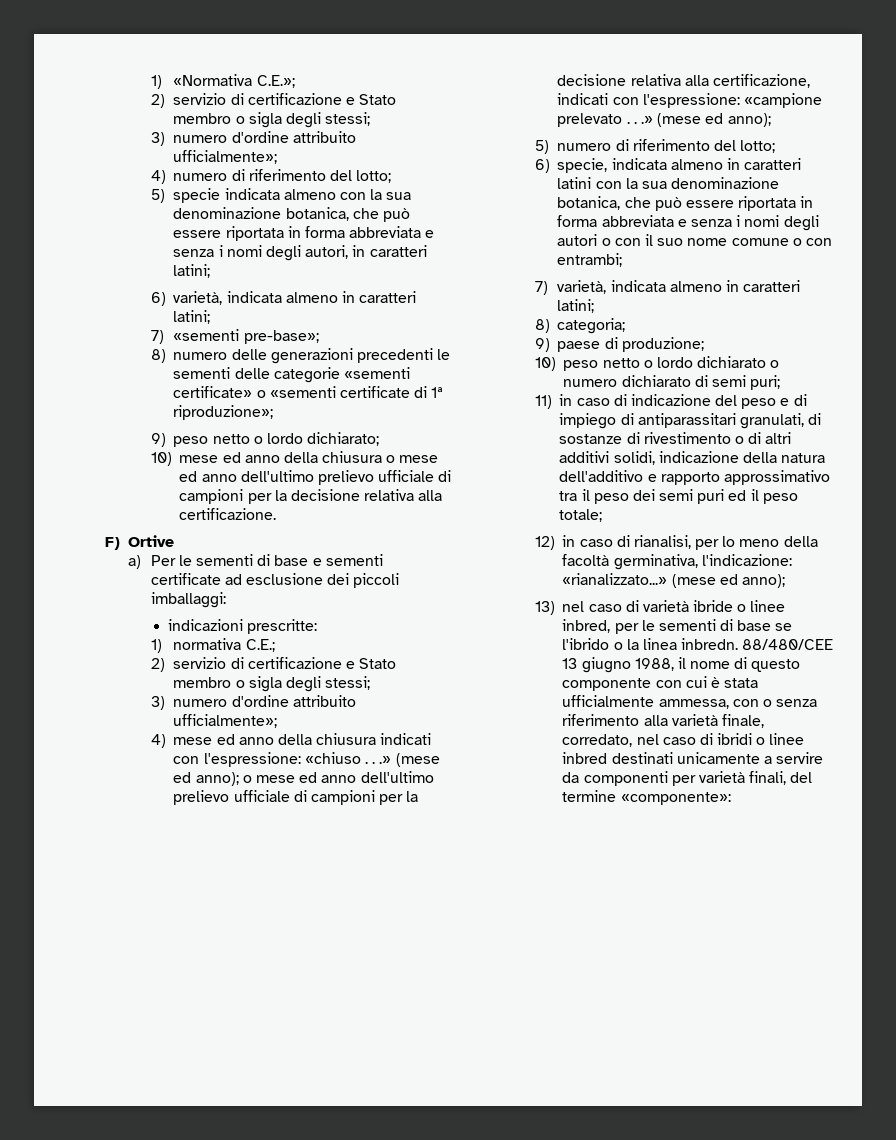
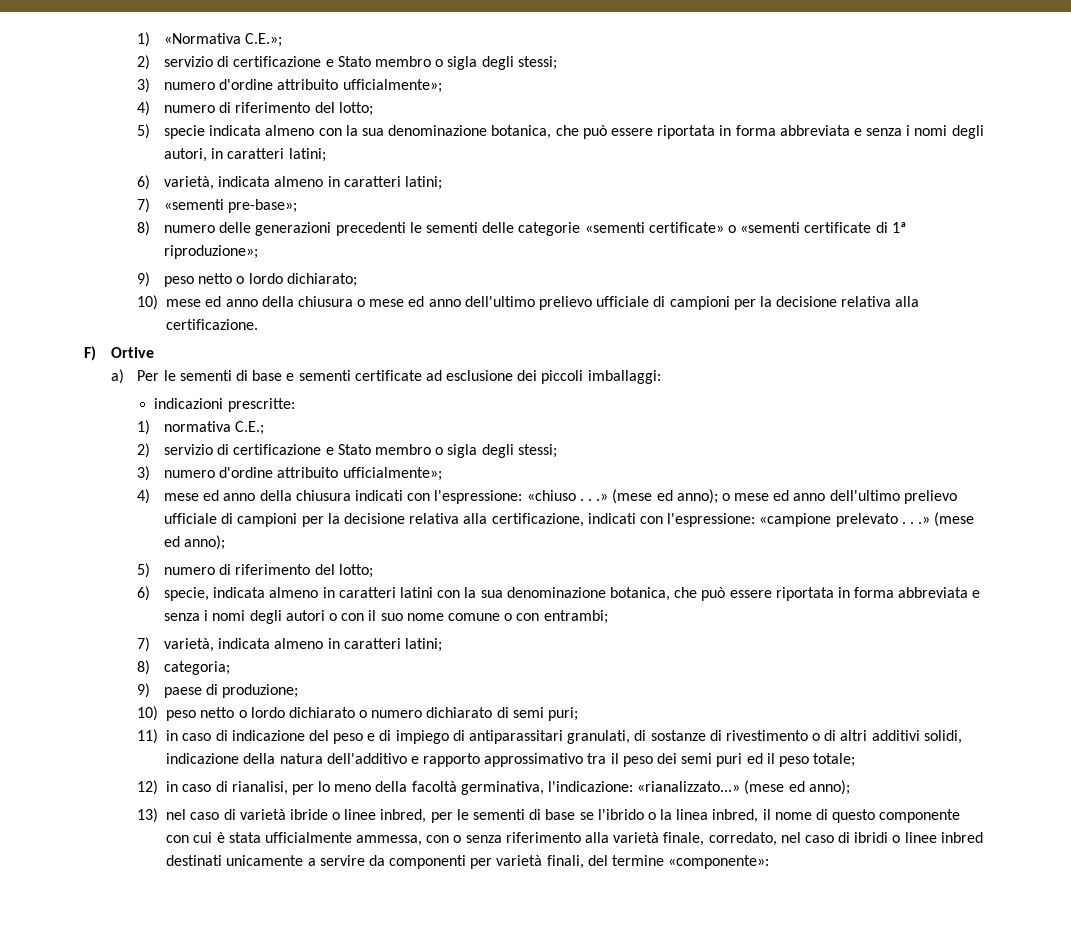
- 13) nel caso di varietà ibride o linee inbred, per le sementi di base se l'ibrido o la linea inbredn. 88/480/CEE 13 giugno 1988, il nome di questo componente con cui è stata ufficialmente ammessa, con o senza riferimento alla varietà finale, corredato, nel caso di ibridi o linee inbred destinati unicamente a servire da componenti per varietà finali, del termine «componente»:
+ 13) nel caso di varietà ibride o linee inbred, per le sementi di base se l'ibrido o la linea inbred, il nome di questo componente con cui è stata ufficialmente ammessa, con o senza riferimento alla varietà finale, corredato, nel caso di ibridi o linee inbred destinati unicamente a servire da componenti per varietà finali, del termine «componente»:

